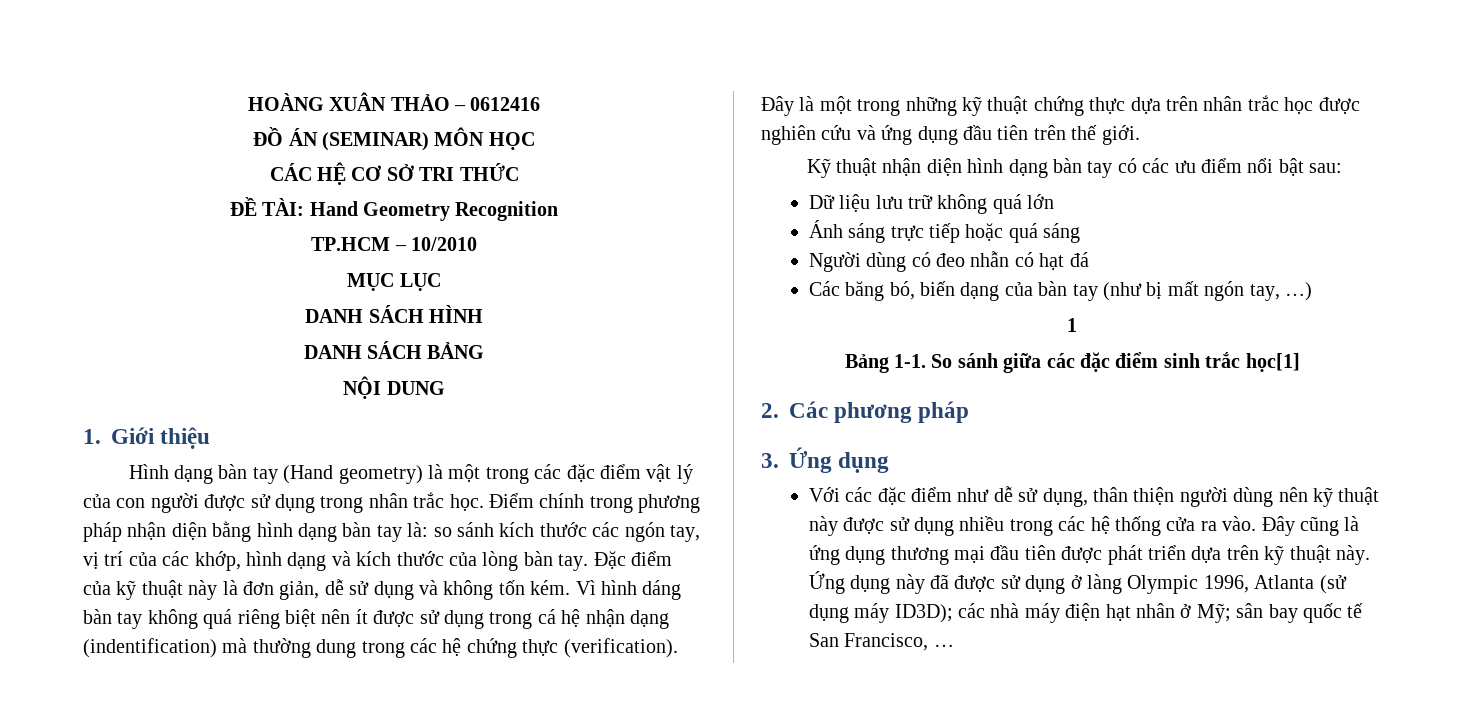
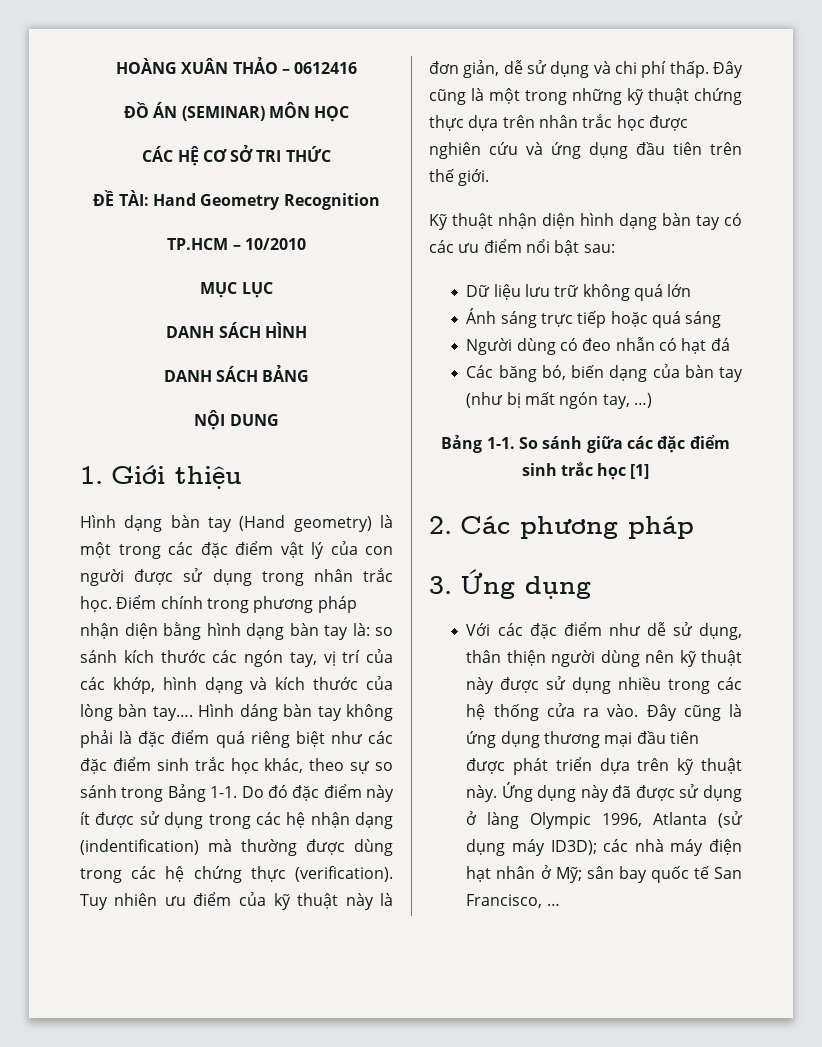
- so sánh kích thước các ngón tay, vị trí của các khớp, hình dạng và kích thước của lòng bàn tay. Đặc điểm của kỹ thuật này là đơn giản, dễ sử dụng và không tốn kém. Vì hình dáng bàn tay không quá riêng biệt nên ít được sử dụng trong cá hệ nhận dạng (indentification) mà thường dung trong các hệ chứng thực (verification). Đây là một trong những kỹ thuật chứng thực dựa trên nhân trắc học được nghiên cứu và ứng dụng đầu tiên trên thế giới.
+ so sánh kích thước các ngón tay, vị trí của các khớp, hình dạng và kích thước của lòng bàn tay…. Hình dáng bàn tay không phải là đặc điểm quá riêng biệt như các đặc điểm sinh trắc học khác, theo sự so sánh trong Bảng 1-1. Do đó đặc điểm này ít được sử dụng trong các hệ nhận dạng (indentification) mà thường được dùng trong các hệ chứng thực (verification). Tuy nhiên ưu điểm của kỹ thuật này là đơn giản, dễ sử dụng và chi phí thấp. Đây cũng là một trong những kỹ thuật chứng thực dựa trên nhân trắc học được nghiên cứu và ứng dụng đầu tiên trên thế giới.
- 1
- So sánh giữa các đặc điểm sinh trắc học[1]
+ So sánh giữa các đặc điểm sinh trắc học [1]

